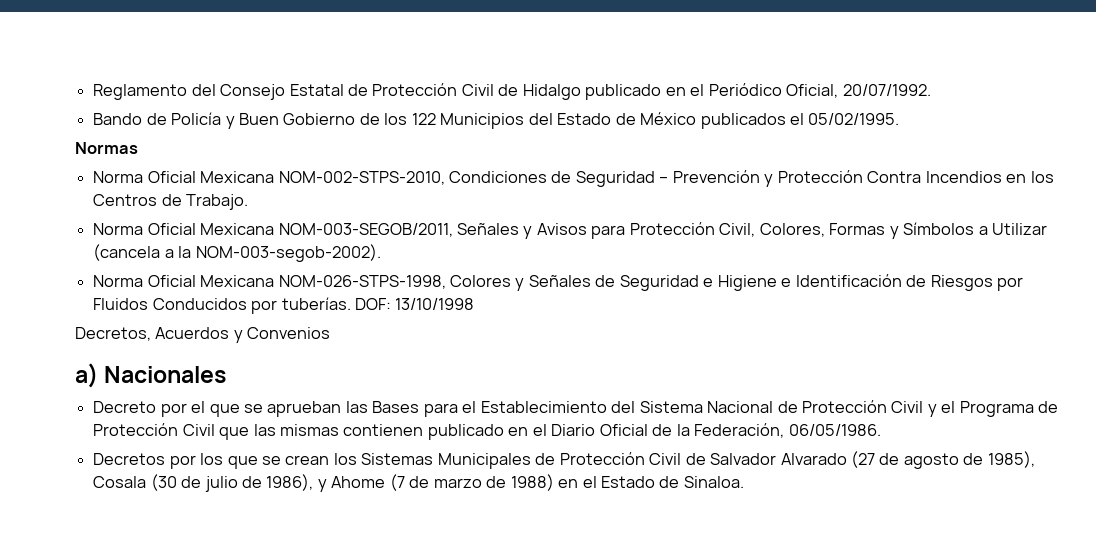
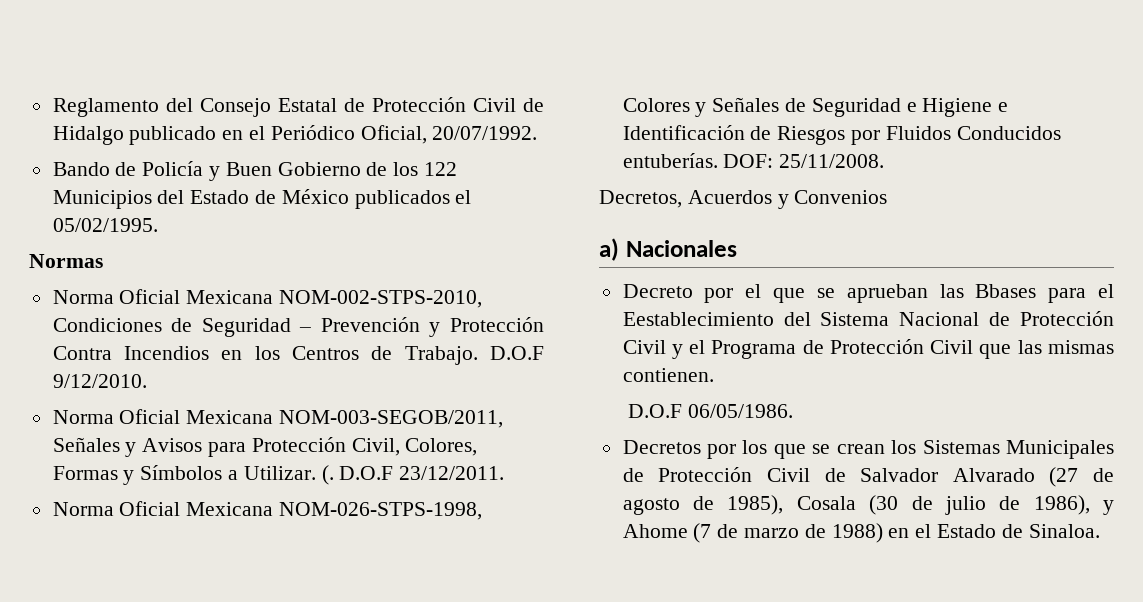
+ D.O.F 9/12/2010.
- Norma Oficial Mexicana NOM-003-SEGOB/2011, Señales y Avisos para Protección Civil, Colores, Formas y Símbolos a Utilizar (cancela a la NOM-003-segob-2002).
+ Norma Oficial Mexicana NOM-003-SEGOB/2011, Señales y Avisos para Protección Civil, Colores, Formas y Símbolos a Utilizar. (. D.O.F 23/12/2011.
- Norma Oficial Mexicana NOM-026-STPS-1998, Colores y Señales de Seguridad e Higiene e Identificación de Riesgos por Fluidos Conducidos por tuberías. DOF: 13/10/1998
+ Norma Oficial Mexicana NOM-026-STPS-1998, Colores y Señales de Seguridad e Higiene e Identificación de Riesgos por Fluidos Conducidos entuberías. DOF: 25/11/2008.
- Decreto por el que se aprueban las Bases para el Establecimiento del Sistema Nacional de Protección Civil y el Programa de Protección Civil que las mismas contienen publicado en el Diario Oficial de la Federación, 06/05/1986.
+ Decreto por el que se aprueban las Bbases para el Eestablecimiento del Sistema Nacional de Protección Civil y el Programa de Protección Civil que las mismas contienen.
+ D.O.F 06/05/1986.

